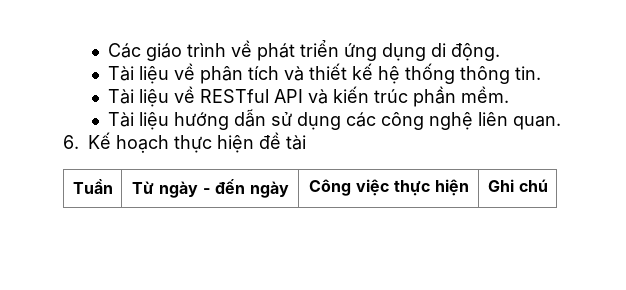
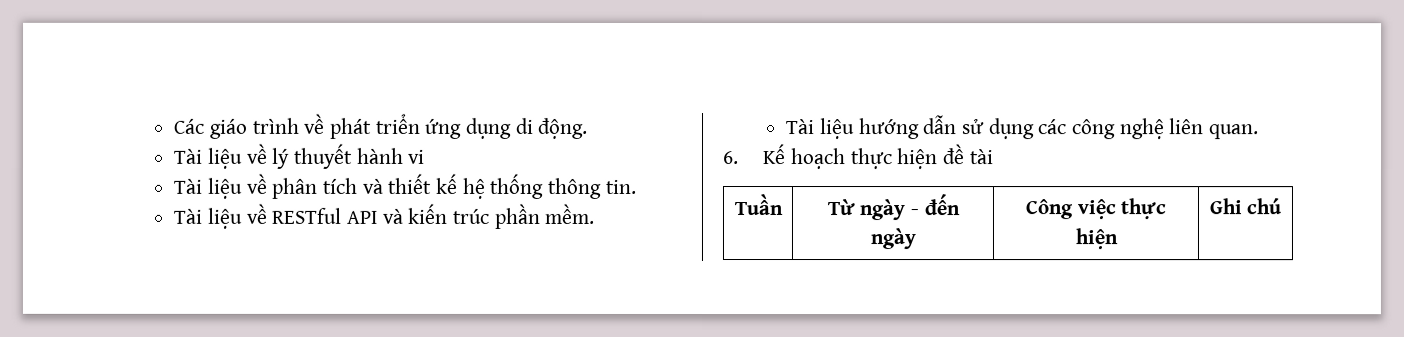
+ Tài liệu về lý thuyết hành vi

